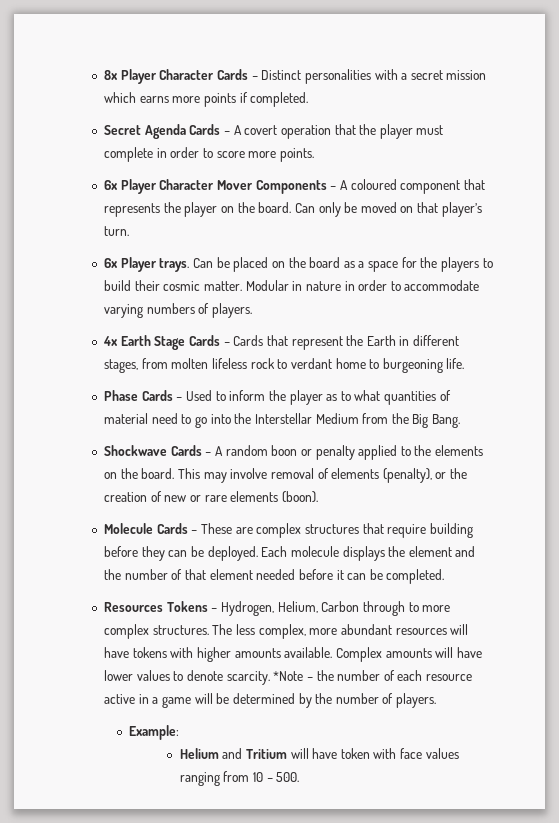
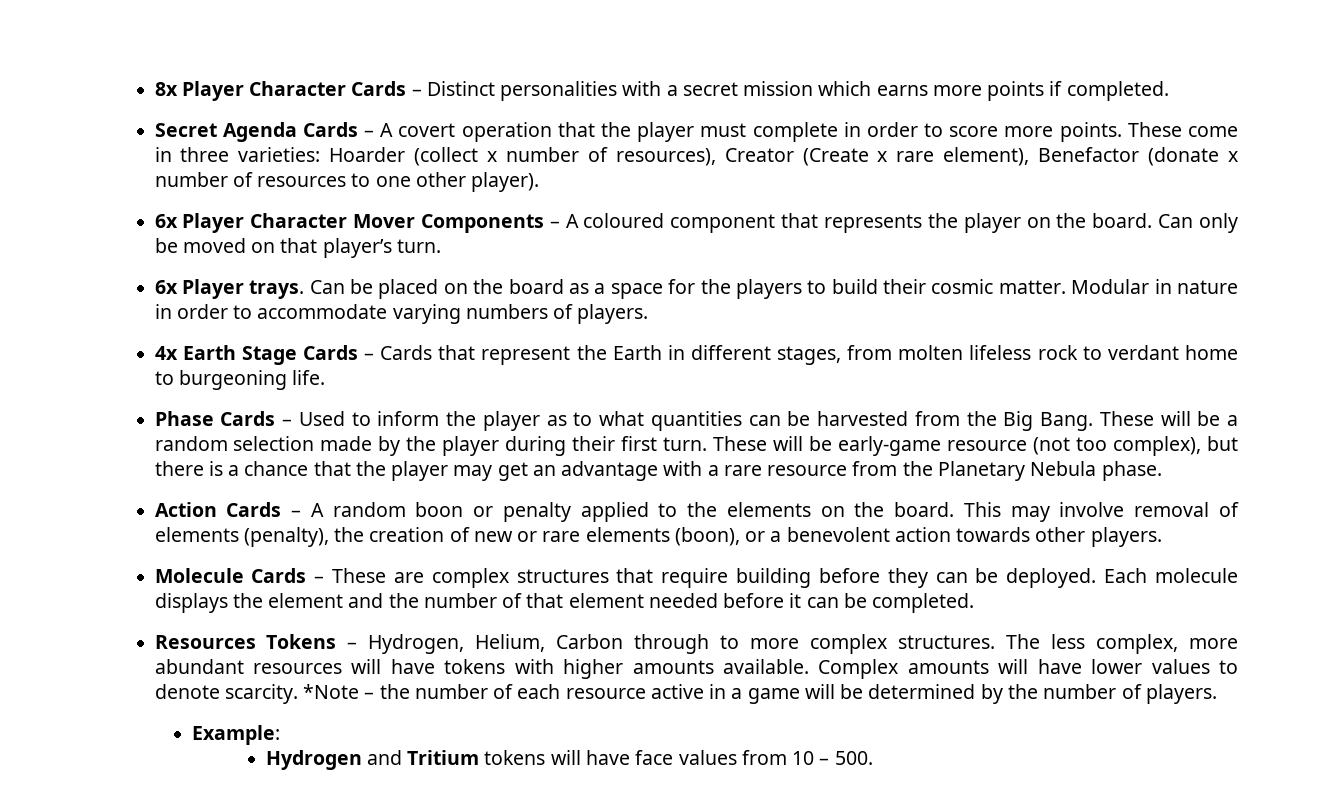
+ These come in three varieties: Hoarder (collect x number of resources), Creator (Create x rare element), Benefactor (donate x number of resources to one other player).
- Phase Cards – Used to inform the player as to what quantities of material need to go into the Interstellar Medium from the Big Bang.
- Shockwave Cards – A random boon or penalty applied to the elements on the board.
+ Phase Cards – Used to inform the player as to what quantities can be harvested from the Big Bang. These will be a random selection made by the player during their first turn. These will be early-game resource (not too complex), but there is a chance that the player may get an advantage with a rare resource from the Planetary Nebula phase.
+ Action Cards – A random boon or penalty applied to the elements on the board.
- This may involve removal of elements (penalty), or the creation of new or rare elements (boon).
+ This may involve removal of elements (penalty), the creation of new or rare elements (boon), or a benevolent action towards other players.
- Helium and Tritium will have token with face values ranging from 10 – 500.
+ Hydrogen and Tritium tokens will have face values from 10 – 500.

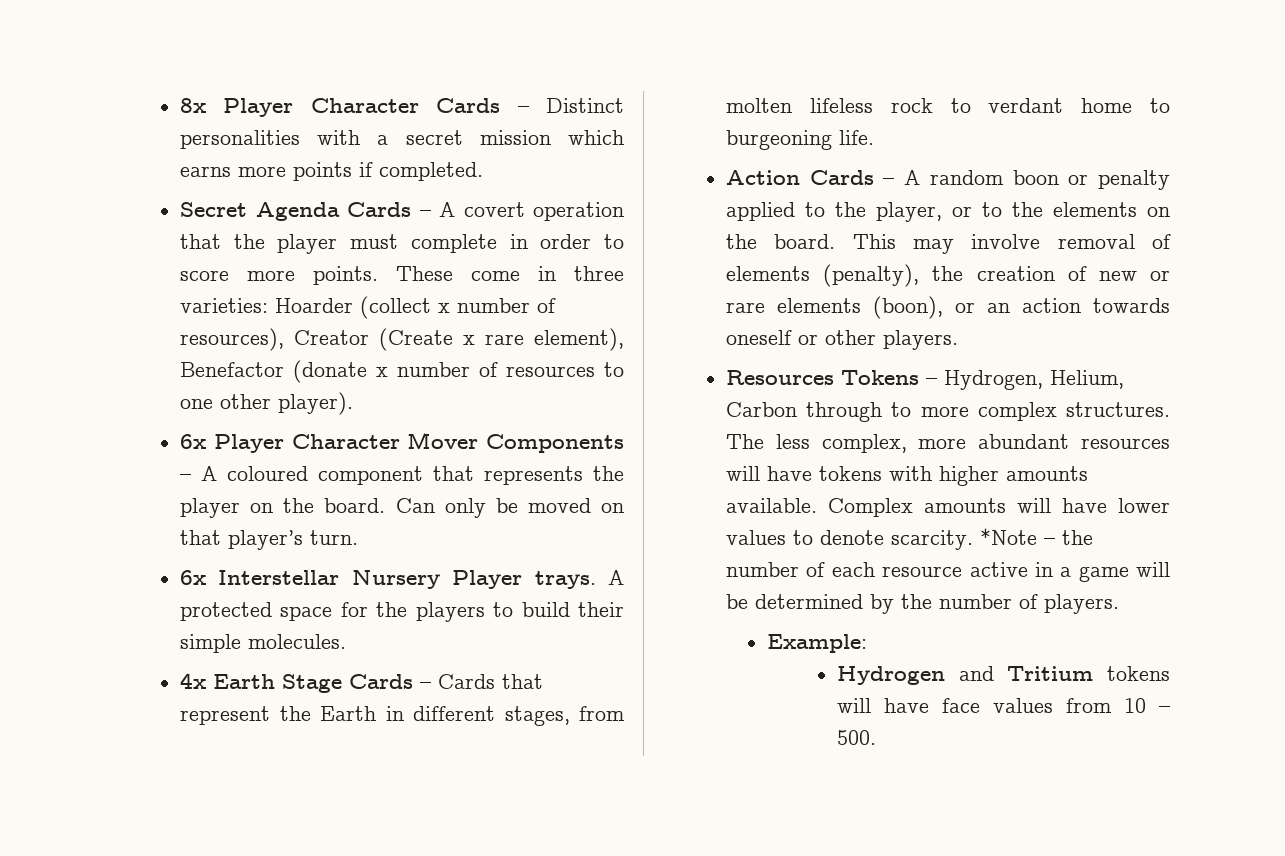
- 6x Player trays. Can be placed on the board as a space for the players to build their cosmic matter. Modular in nature in order to accommodate varying numbers of players.
+ 6x Interstellar Nursery Player trays. A protected space for the players to build their simple molecules.
- Phase Cards – Used to inform the player as to what quantities can be harvested from the Big Bang. These will be a random selection made by the player during their first turn. These will be early-game resource (not too complex), but there is a chance that the player may get an advantage with a rare resource from the Planetary Nebula phase.
- Action Cards – A random boon or penalty applied to the elements on the board.
+ Action Cards – A random boon or penalty applied to the player, or to the elements on the board.
- This may involve removal of elements (penalty), the creation of new or rare elements (boon), or a benevolent action towards other players.
- Molecule Cards – These are complex structures that require building before they can be deployed. Each molecule displays the element and the number of that element needed before it can be completed.
+ This may involve removal of elements (penalty), the creation of new or rare elements (boon), or an action towards oneself or other players.

